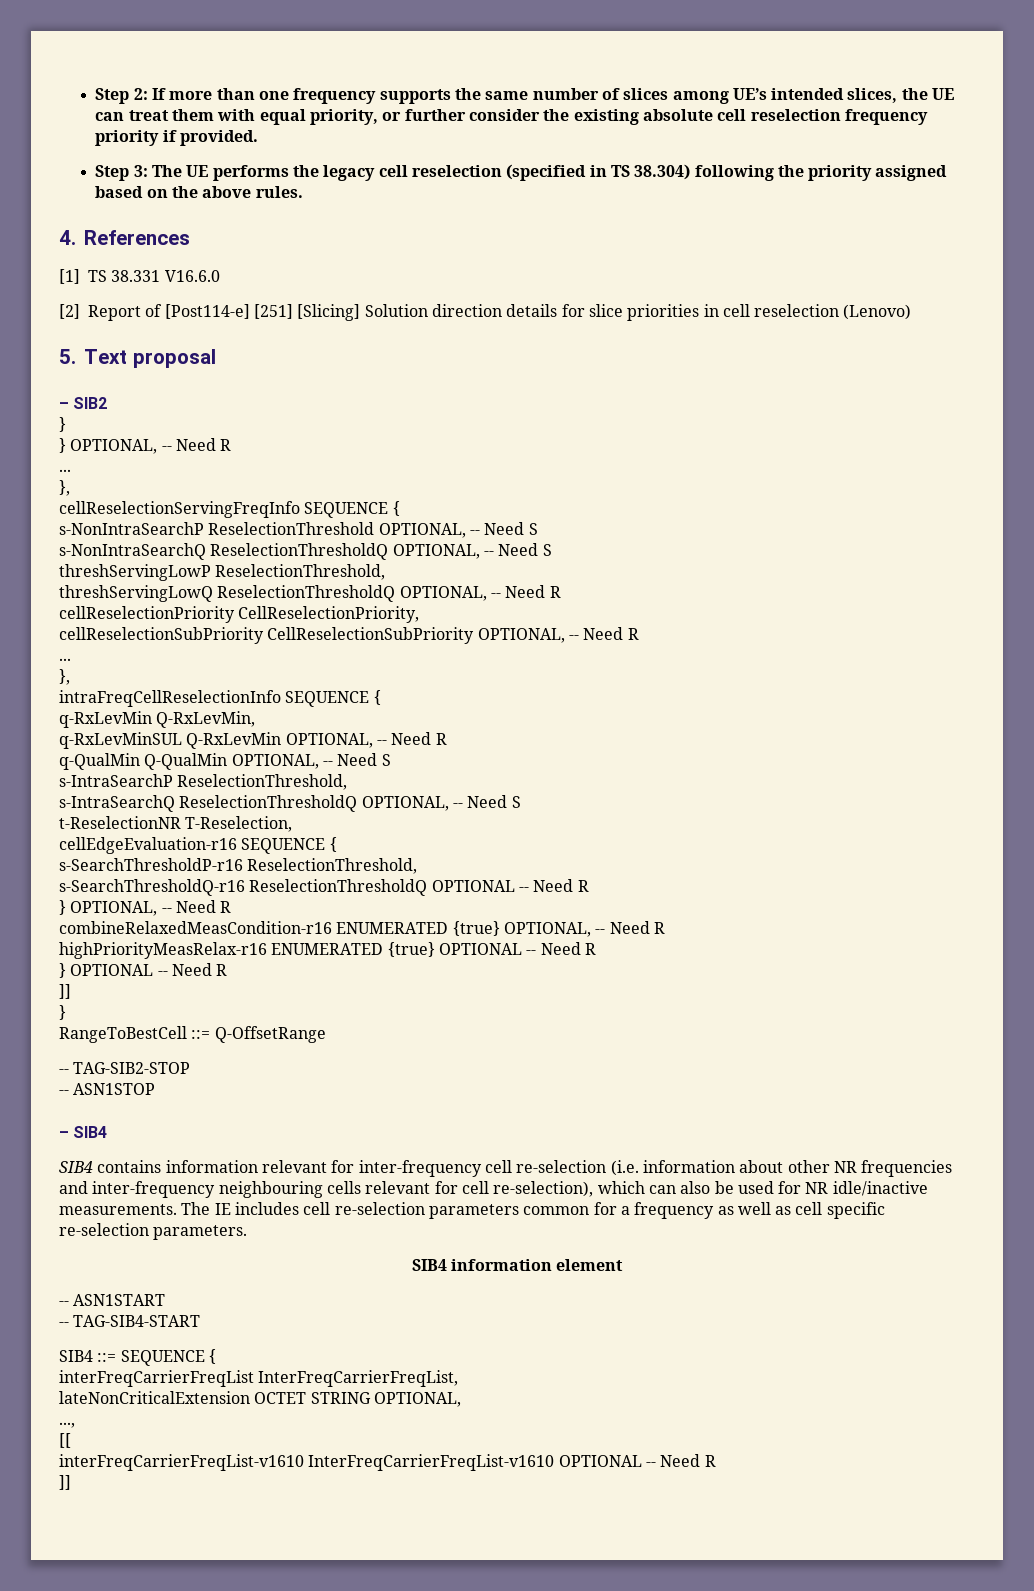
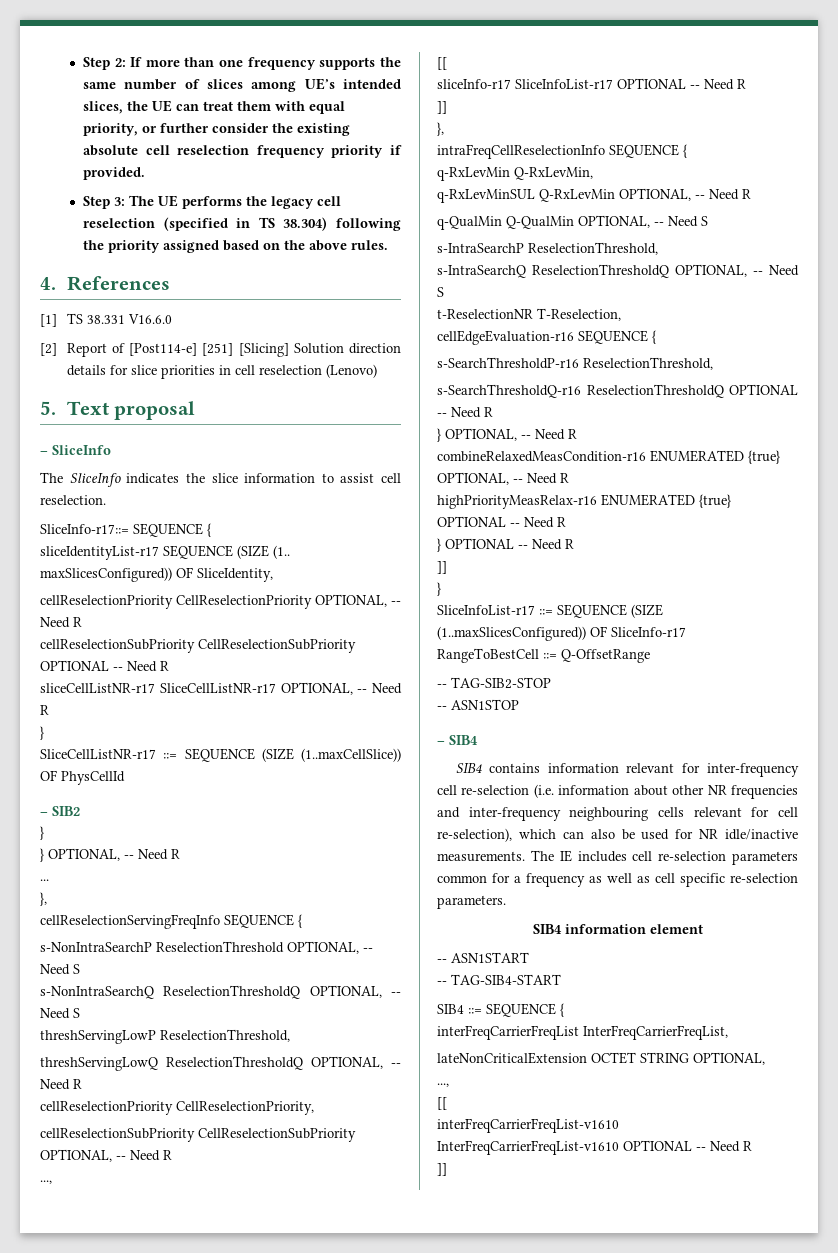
+ – SliceInfo
+ The SliceInfo indicates the slice information to assist cell reselection.
+ SliceInfo-r17::= SEQUENCE {
+ sliceIdentityList-r17 SEQUENCE (SIZE (1.. maxSlicesConfigured)) OF SliceIdentity,
+ cellReselectionPriority CellReselectionPriority OPTIONAL, -- Need R
+ cellReselectionSubPriority CellReselectionSubPriority OPTIONAL -- Need R
+ sliceCellListNR-r17 SliceCellListNR-r17 OPTIONAL, -- Need R
+ }
+ SliceCellListNR-r17 ::= SEQUENCE (SIZE (1..maxCellSlice)) OF PhysCellId
  cellReselectionSubPriority CellReselectionSubPriority OPTIONAL, -- Need R
- ...
+ ...,
+ [[
+ sliceInfo-r17 SliceInfoList-r17 OPTIONAL -- Need R
+ ]]
+ SliceInfoList-r17 ::= SEQUENCE (SIZE (1..maxSlicesConfigured)) OF SliceInfo-r17

